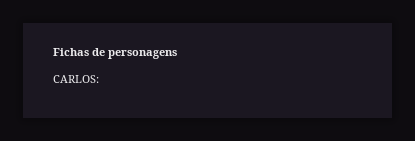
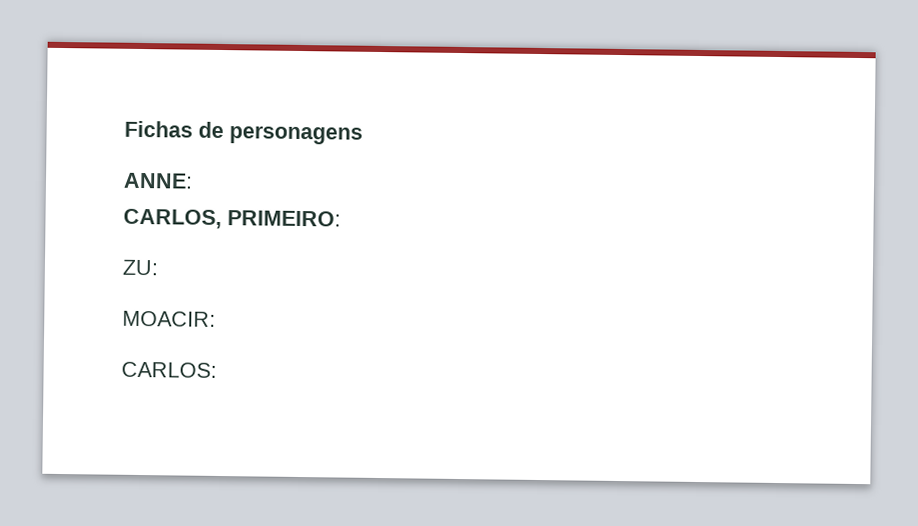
+ ANNE:
+ CARLOS, PRIMEIRO:
+ ZU:
+ MOACIR:

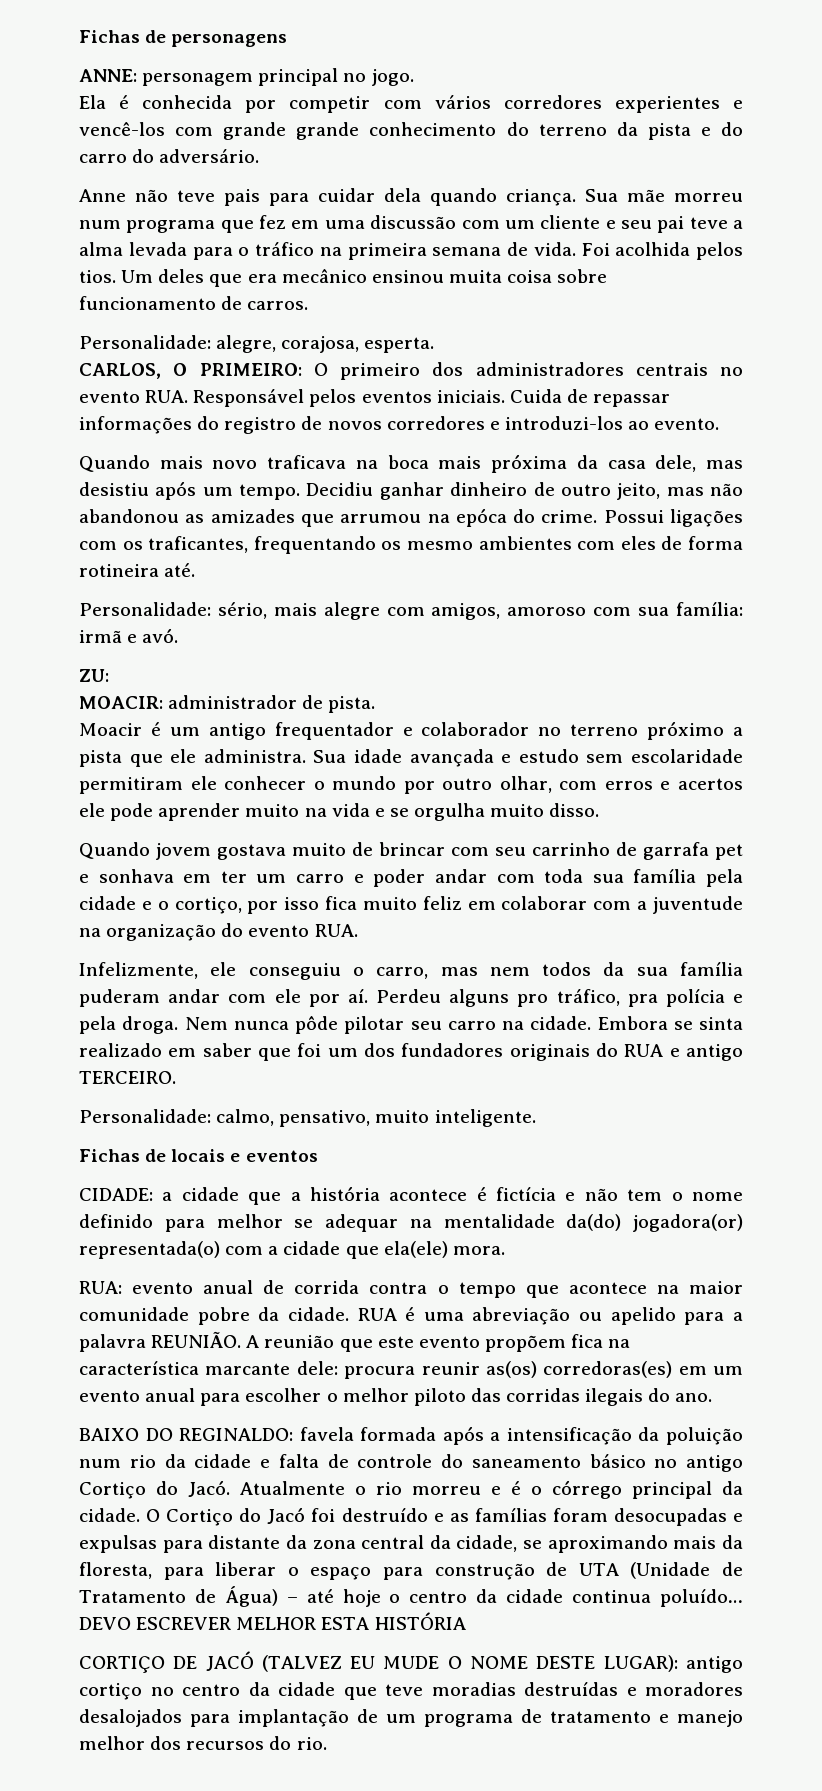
- ANNE:
+ ANNE: personagem principal no jogo.
+ Ela é conhecida por competir com vários corredores experientes e vencê-los com grande grande conhecimento do terreno da pista e do carro do adversário.
+ Anne não teve pais para cuidar dela quando criança. Sua mãe morreu num programa que fez em uma discussão com um cliente e seu pai teve a alma levada para o tráfico na primeira semana de vida. Foi acolhida pelos tios. Um deles que era mecânico ensinou muita coisa sobre funcionamento de carros.
+ Personalidade: alegre, corajosa, esperta.
- CARLOS, PRIMEIRO:
+ CARLOS, O PRIMEIRO: O primeiro dos administradores centrais no evento RUA. Responsável pelos eventos iniciais. Cuida de repassar informações do registro de novos corredores e introduzi-los ao evento.
+ Quando mais novo traficava na boca mais próxima da casa dele, mas desistiu após um tempo. Decidiu ganhar dinheiro de outro jeito, mas não abandonou as amizades que arrumou na epóca do crime. Possui ligações com os traficantes, frequentando os mesmo ambientes com eles de forma rotineira até.
+ Personalidade: sério, mais alegre com amigos, amoroso com sua família: irmã e avó.
  ZU:
- MOACIR:
- CARLOS:
+ MOACIR: administrador de pista.
+ Moacir é um antigo frequentador e colaborador no terreno próximo a pista que ele administra. Sua idade avançada e estudo sem escolaridade permitiram ele conhecer o mundo por outro olhar, com erros e acertos ele pode aprender muito na vida e se orgulha muito disso.
+ Quando jovem gostava muito de brincar com seu carrinho de garrafa pet e sonhava em ter um carro e poder andar com toda sua família pela cidade e o cortiço, por isso fica muito feliz em colaborar com a juventude na organização do evento RUA.
+ Infelizmente, ele conseguiu o carro, mas nem todos da sua família puderam andar com ele por aí. Perdeu alguns pro tráfico, pra polícia e pela droga. Nem nunca pôde pilotar seu carro na cidade. Embora se sinta realizado em saber que foi um dos fundadores originais do RUA e antigo TERCEIRO.
+ Personalidade: calmo, pensativo, muito inteligente.
+ Fichas de locais e eventos
+ CIDADE: a cidade que a história acontece é fictícia e não tem o nome definido para melhor se adequar na mentalidade da(do) jogadora(or) representada(o) com a cidade que ela(ele) mora.
+ RUA: evento anual de corrida contra o tempo que acontece na maior comunidade pobre da cidade. RUA é uma abreviação ou apelido para a palavra REUNIÃO. A reunião que este evento propõem fica na característica marcante dele: procura reunir as(os) corredoras(es) em um evento anual para escolher o melhor piloto das corridas ilegais do ano.
+ BAIXO DO REGINALDO: favela formada após a intensificação da poluição num rio da cidade e falta de controle do saneamento básico no antigo Cortiço do Jacó. Atualmente o rio morreu e é o córrego principal da cidade. O Cortiço do Jacó foi destruído e as famílias foram desocupadas e expulsas para distante da zona central da cidade, se aproximando mais da floresta, para liberar o espaço para construção de UTA (Unidade de Tratamento de Água) – até hoje o centro da cidade continua poluído… DEVO ESCREVER MELHOR ESTA HISTÓRIA
+ CORTIÇO DE JACÓ (TALVEZ EU MUDE O NOME DESTE LUGAR): antigo cortiço no centro da cidade que teve moradias destruídas e moradores desalojados para implantação de um programa de tratamento e manejo melhor dos recursos do rio.

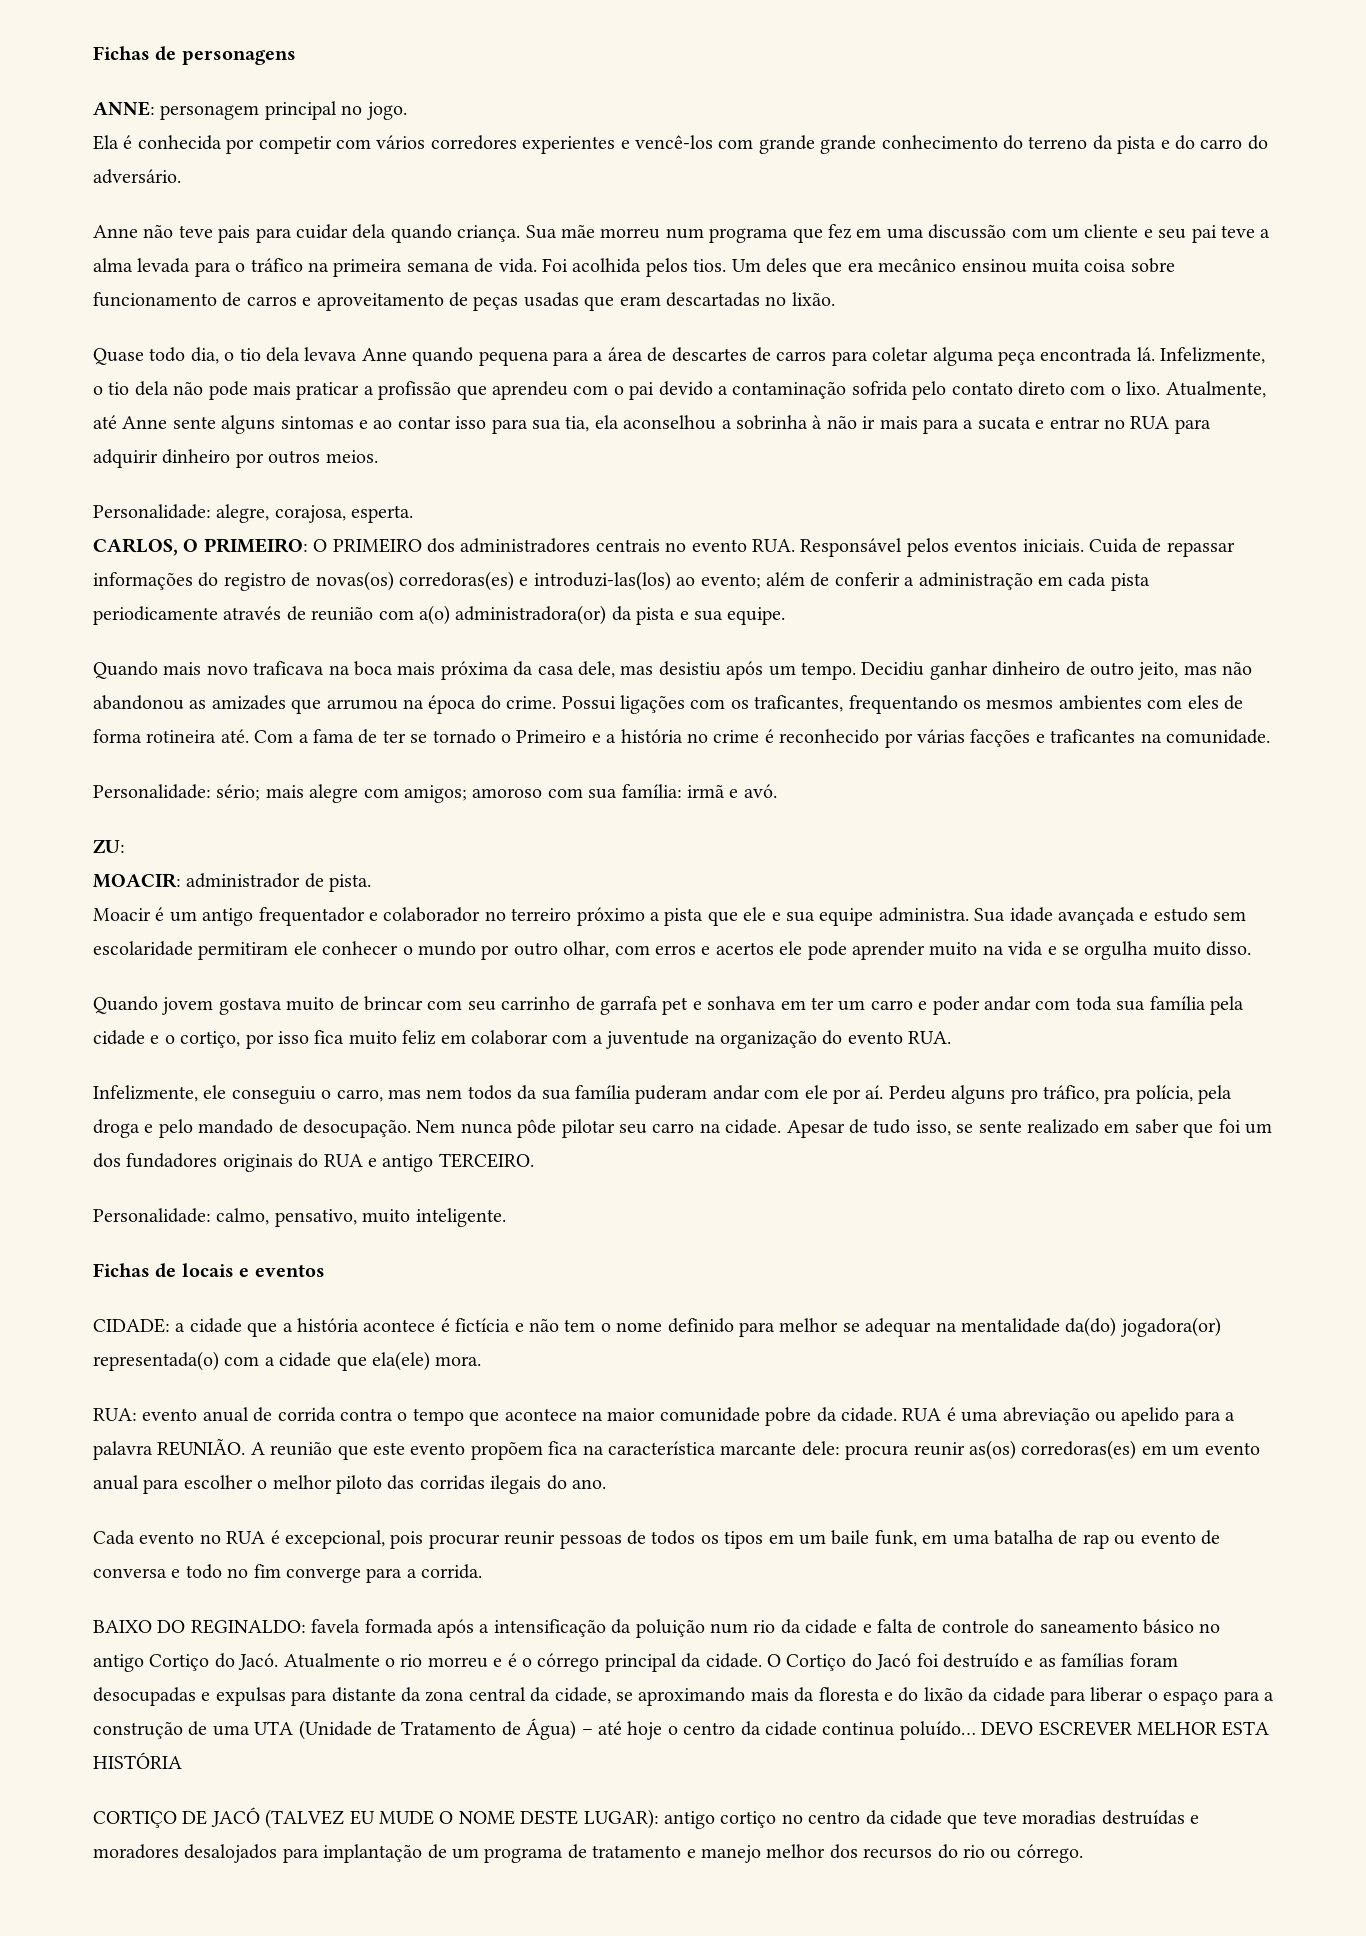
- Um deles que era mecânico ensinou muita coisa sobre funcionamento de carros.
+ Um deles que era mecânico ensinou muita coisa sobre funcionamento de carros e aproveitamento de peças usadas que eram descartadas no lixão.
+ Quase todo dia, o tio dela levava Anne quando pequena para a área de descartes de carros para coletar alguma peça encontrada lá. Infelizmente, o tio dela não pode mais praticar a profissão que aprendeu com o pai devido a contaminação sofrida pelo contato direto com o lixo. Atualmente, até Anne sente alguns sintomas e ao contar isso para sua tia, ela aconselhou a sobrinha à não ir mais para a sucata e entrar no RUA para adquirir dinheiro por outros meios.
- CARLOS, O PRIMEIRO: O primeiro dos administradores centrais no evento RUA. Responsável pelos eventos iniciais.
+ CARLOS, O PRIMEIRO: O PRIMEIRO dos administradores centrais no evento RUA. Responsável pelos eventos iniciais.
- Cuida de repassar informações do registro de novos corredores e introduzi-los ao evento.
+ Cuida de repassar informações do registro de novas(os) corredoras(es) e introduzi-las(los) ao evento; além de conferir a administração em cada pista periodicamente através de reunião com a(o) administradora(or) da pista e sua equipe.
- Decidiu ganhar dinheiro de outro jeito, mas não abandonou as amizades que arrumou na epóca do crime.
+ Decidiu ganhar dinheiro de outro jeito, mas não abandonou as amizades que arrumou na época do crime.
- Possui ligações com os traficantes, frequentando os mesmo ambientes com eles de forma rotineira até.
- Personalidade: sério, mais alegre com amigos, amoroso com sua família: irmã e avó.
+ Possui ligações com os traficantes, frequentando os mesmos ambientes com eles de forma rotineira até. Com a fama de ter se tornado o Primeiro e a história no crime é reconhecido por várias facções e traficantes na comunidade.
+ Personalidade: sério; mais alegre com amigos; amoroso com sua família: irmã e avó.
- Moacir é um antigo frequentador e colaborador no terreno próximo a pista que ele administra.
+ Moacir é um antigo frequentador e colaborador no terreiro próximo a pista que ele e sua equipe administra.
- Perdeu alguns pro tráfico, pra polícia e pela droga.
+ Perdeu alguns pro tráfico, pra polícia, pela droga e pelo mandado de desocupação.
- Embora se sinta realizado em saber que foi um dos fundadores originais do RUA e antigo TERCEIRO.
+ Apesar de tudo isso, se sente realizado em saber que foi um dos fundadores originais do RUA e antigo TERCEIRO.
+ Cada evento no RUA é excepcional, pois procurar reunir pessoas de todos os tipos em um baile funk, em uma batalha de rap ou evento de conversa e todo no fim converge para a corrida.
- O Cortiço do Jacó foi destruído e as famílias foram desocupadas e expulsas para distante da zona central da cidade, se aproximando mais da floresta, para liberar o espaço para construção de UTA (Unidade de Tratamento de Água) – até hoje o centro da cidade continua poluído…
+ O Cortiço do Jacó foi destruído e as famílias foram desocupadas e expulsas para distante da zona central da cidade, se aproximando mais da floresta e do lixão da cidade para liberar o espaço para a construção de uma UTA (Unidade de Tratamento de Água) – até hoje o centro da cidade continua poluído…
- CORTIÇO DE JACÓ (TALVEZ EU MUDE O NOME DESTE LUGAR): antigo cortiço no centro da cidade que teve moradias destruídas e moradores desalojados para implantação de um programa de tratamento e manejo melhor dos recursos do rio.
+ CORTIÇO DE JACÓ (TALVEZ EU MUDE O NOME DESTE LUGAR): antigo cortiço no centro da cidade que teve moradias destruídas e moradores desalojados para implantação de um programa de tratamento e manejo melhor dos recursos do rio ou córrego.

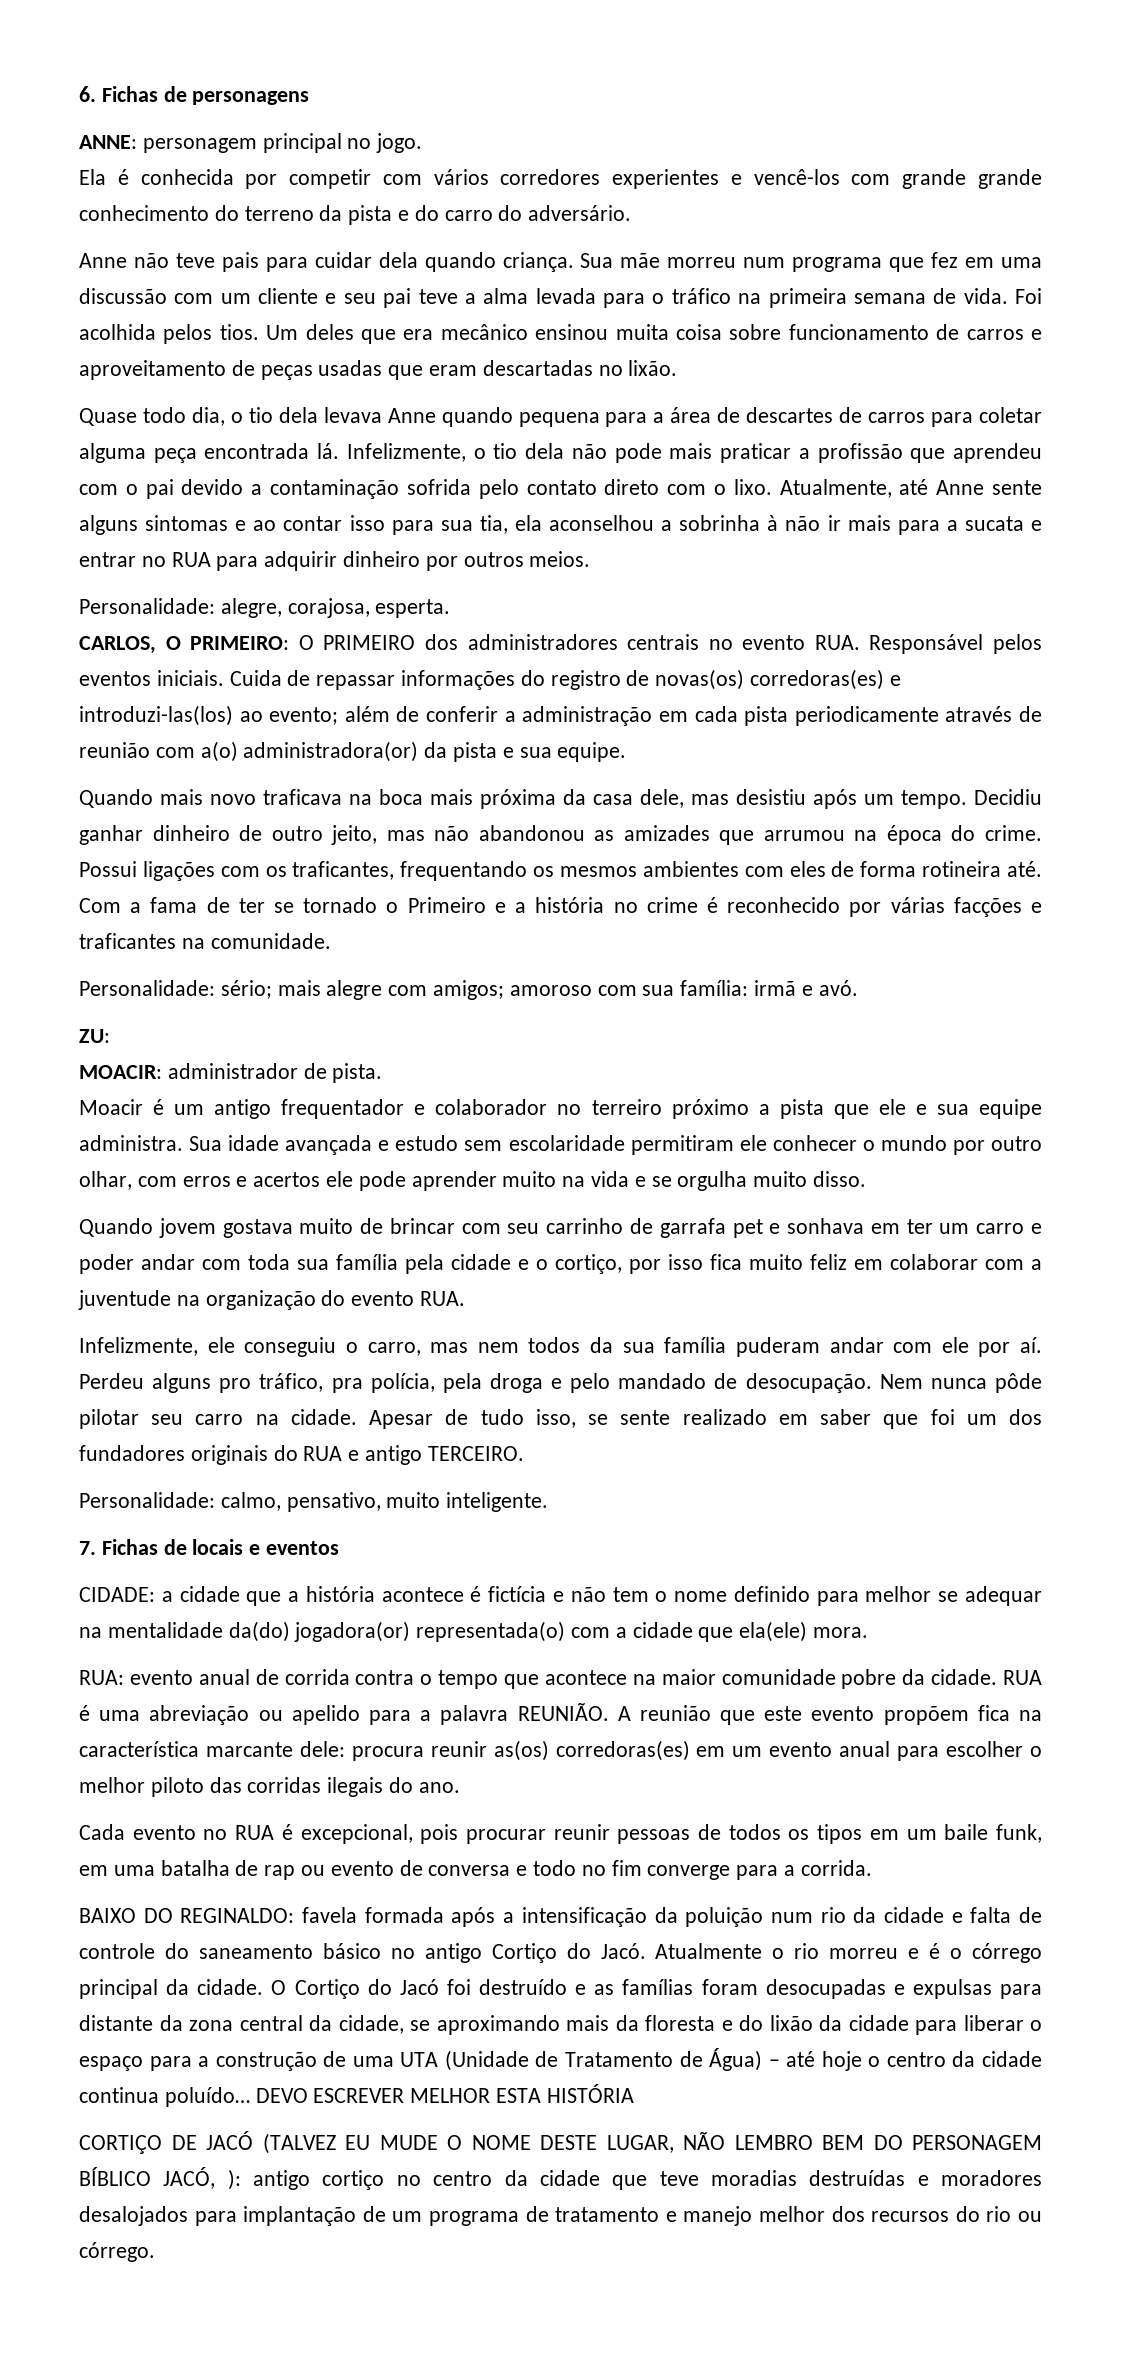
- Fichas de personagens
+ 6. Fichas de personagens
- Fichas de locais e eventos
+ 7. Fichas de locais e eventos
- CORTIÇO DE JACÓ (TALVEZ EU MUDE O NOME DESTE LUGAR): antigo cortiço no centro da cidade que teve moradias destruídas e moradores desalojados para implantação de um programa de tratamento e manejo melhor dos recursos do rio ou córrego.
+ CORTIÇO DE JACÓ (TALVEZ EU MUDE O NOME DESTE LUGAR, NÃO LEMBRO BEM DO PERSONAGEM BÍBLICO JACÓ, ): antigo cortiço no centro da cidade que teve moradias destruídas e moradores desalojados para implantação de um programa de tratamento e manejo melhor dos recursos do rio ou córrego.

